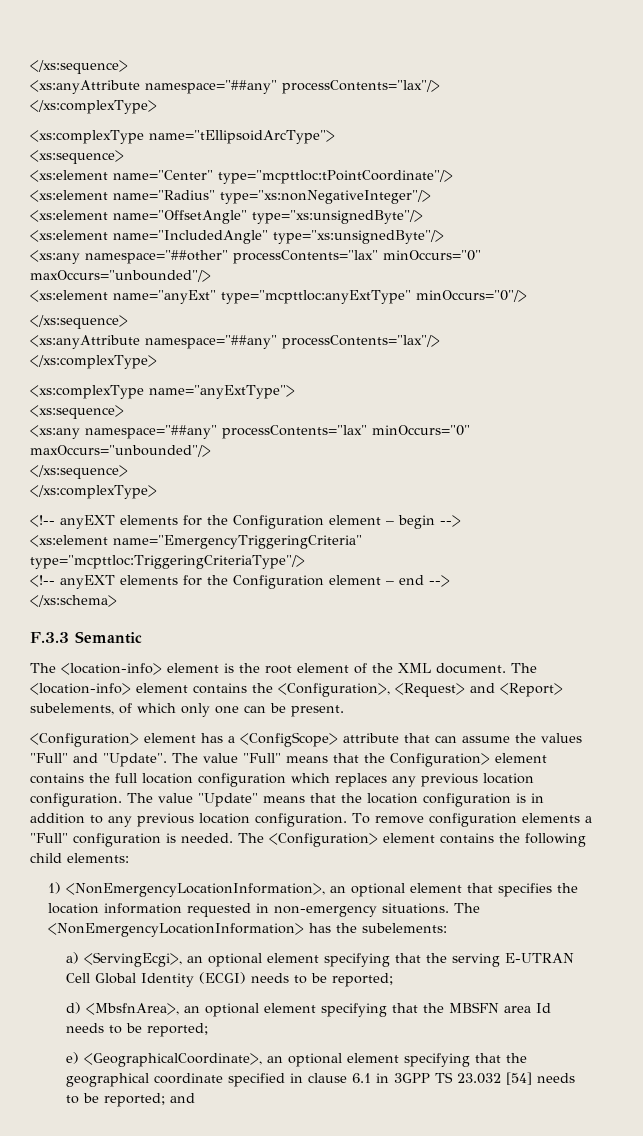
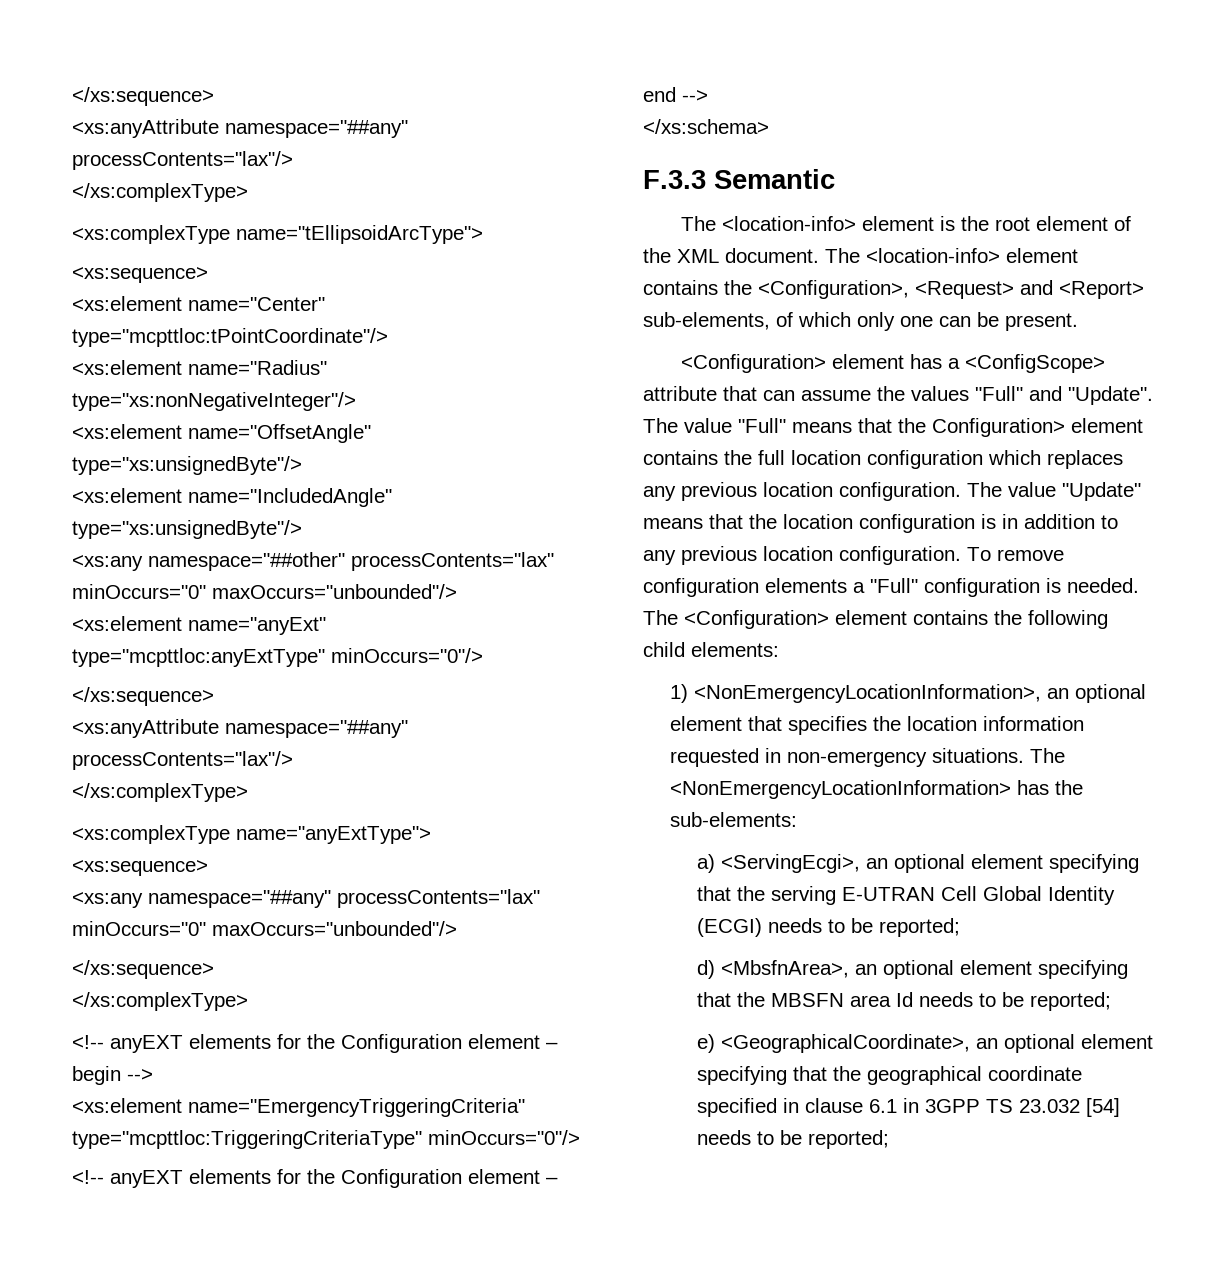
- <xs:element name="EmergencyTriggeringCriteria" type="mcpttloc:TriggeringCriteriaType"/>
+ <xs:element name="EmergencyTriggeringCriteria" type="mcpttloc:TriggeringCriteriaType" minOccurs="0"/>
- The <location-info> element contains the <Configuration>, <Request> and <Report> subelements, of which only one can be present.
+ The <location-info> element contains the <Configuration>, <Request> and <Report> sub-elements, of which only one can be present.
- The <NonEmergencyLocationInformation> has the subelements:
+ The <NonEmergencyLocationInformation> has the sub-elements:
- e) <GeographicalCoordinate>, an optional element specifying that the geographical coordinate specified in clause 6.1 in 3GPP TS 23.032 [54] needs to be reported; and
+ e) <GeographicalCoordinate>, an optional element specifying that the geographical coordinate specified in clause 6.1 in 3GPP TS 23.032 [54] needs to be reported;

